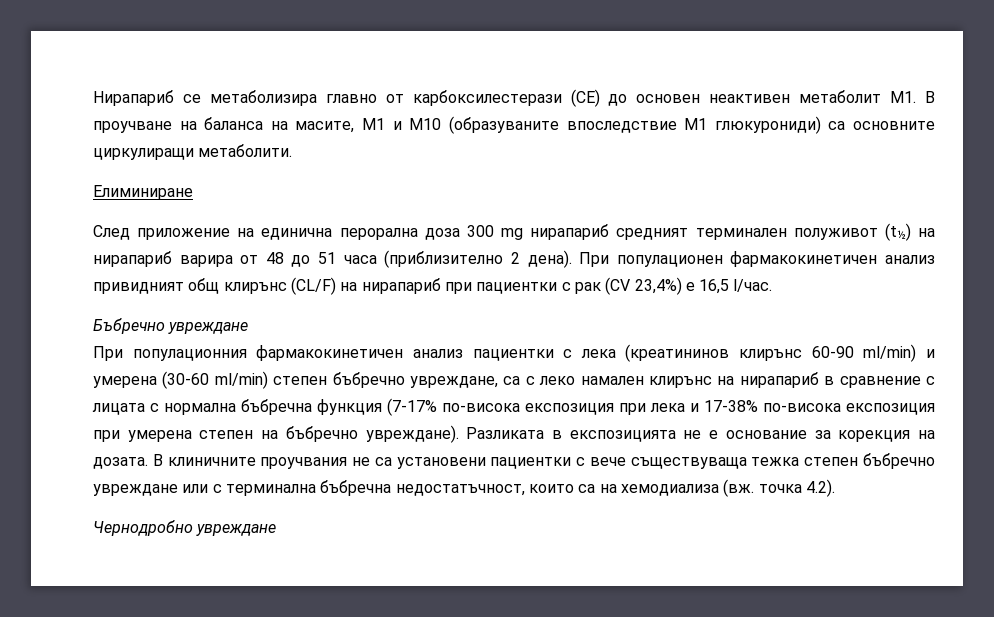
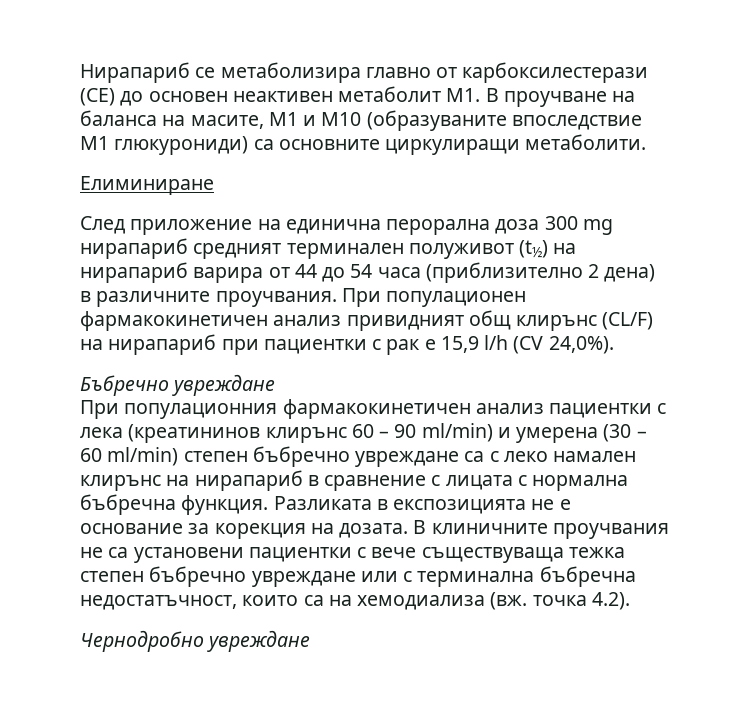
- След приложение на единична перорална доза 300 mg нирапариб средният терминален полуживот (t½) на нирапариб варира от 48 до 51 часа (приблизително 2 дена).
+ След приложение на единична перорална доза 300 mg нирапариб средният терминален полуживот (t½) на нирапариб варира от 44 до 54 часа (приблизително 2 дена) в различните проучвания.
- При популационен фармакокинетичен анализ привидният общ клирънс (CL/F) на нирапариб при пациентки с рак (CV 23,4%) е 16,5 l/час.
+ При популационен фармакокинетичен анализ привидният общ клирънс (CL/F) на нирапариб при пациентки с рак е 15,9 l/h (CV 24,0%).
- При популационния фармакокинетичен анализ пациентки с лека (креатининов клирънс 60-90 ml/min) и умерена (30-60 ml/min) степен бъбречно увреждане, са с леко намален клирънс на нирапариб в сравнение с лицата с нормална бъбречна функция (7-17% по-висока експозиция при лека и 17-38% по-висока експозиция при умерена степен на бъбречно увреждане).
+ При популационния фармакокинетичен анализ пациентки с лека (креатининов клирънс 60 – 90 ml/min) и умерена (30 – 60 ml/min) степен бъбречно увреждане са с леко намален клирънс на нирапариб в сравнение с лицата с нормална бъбречна функция.

